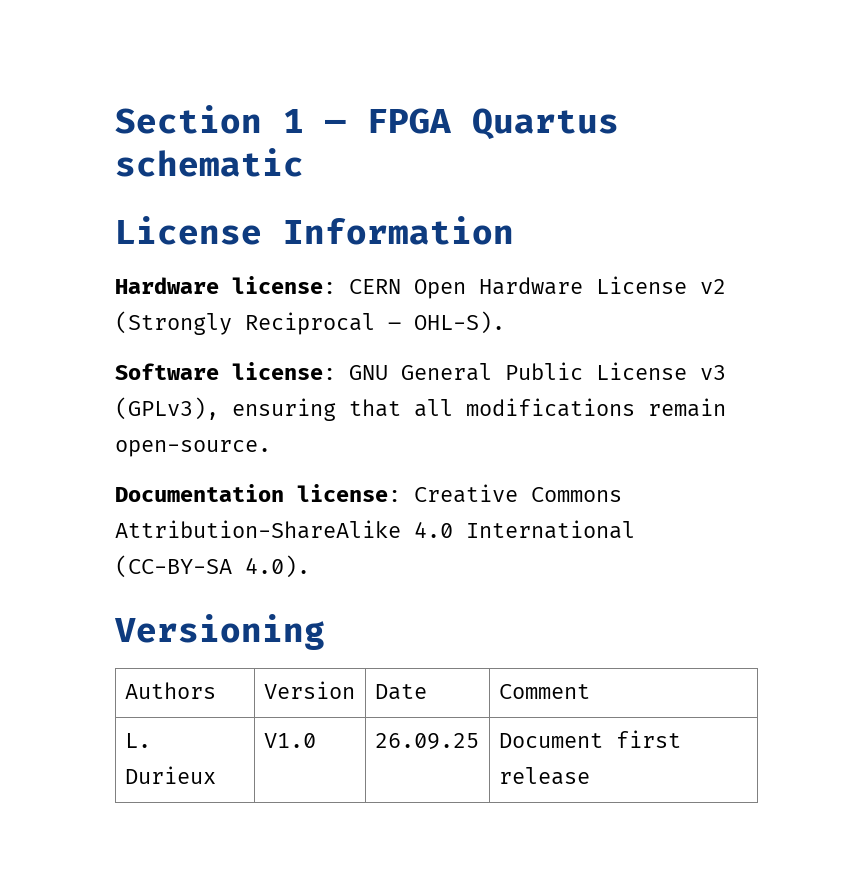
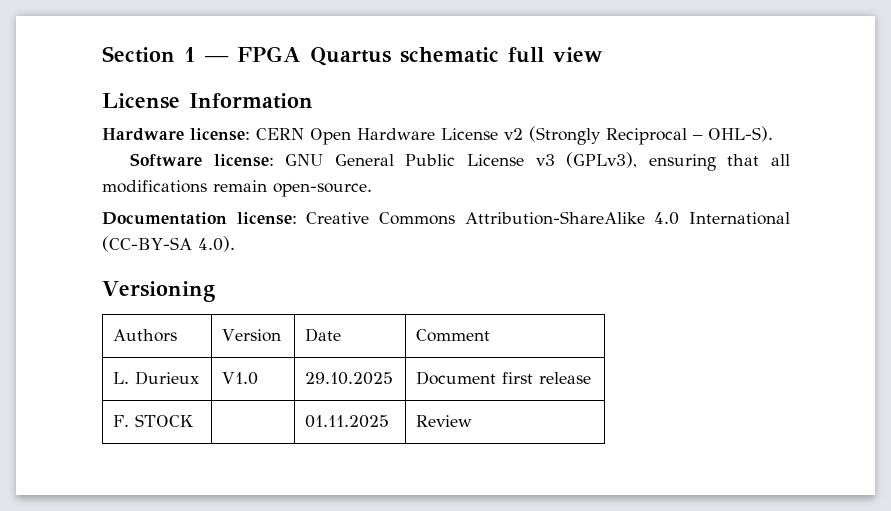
- Section 1 — FPGA Quartus schematic
+ Section 1 — FPGA Quartus schematic full view
- L. Durieux | V1.0 | 26.09.25 | Document first release
+ L. Durieux | V1.0 | 29.10.2025 | Document first release
+ F. STOCK | | 01.11.2025 | Review

